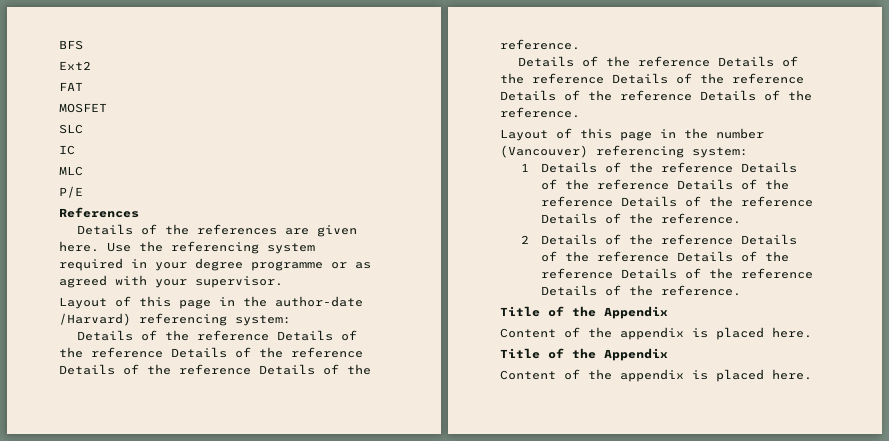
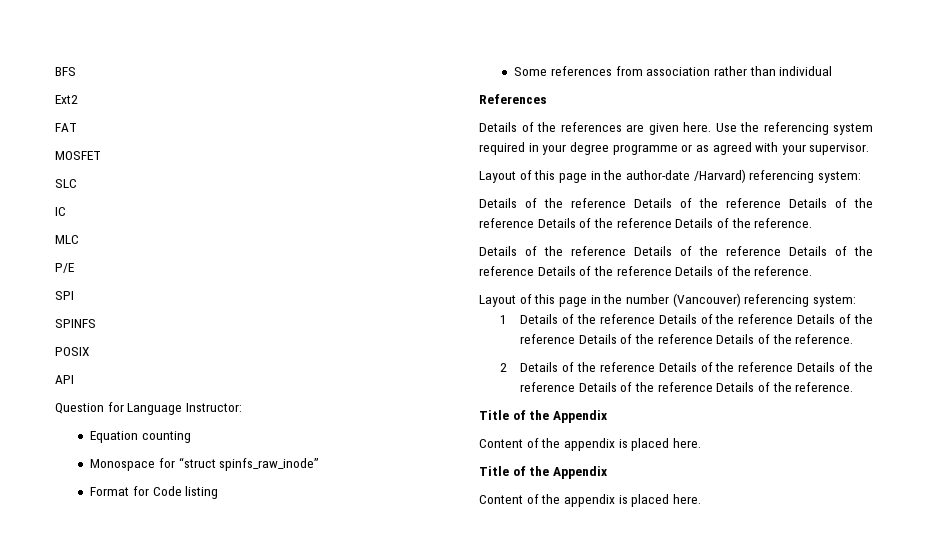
+ SPI
+ SPINFS
+ POSIX
+ API
+ Question for Language Instructor:
+ Equation counting
+ Monospace for “struct spinfs_raw_inode”
+ Format for Code listing
+ Some references from association rather than individual

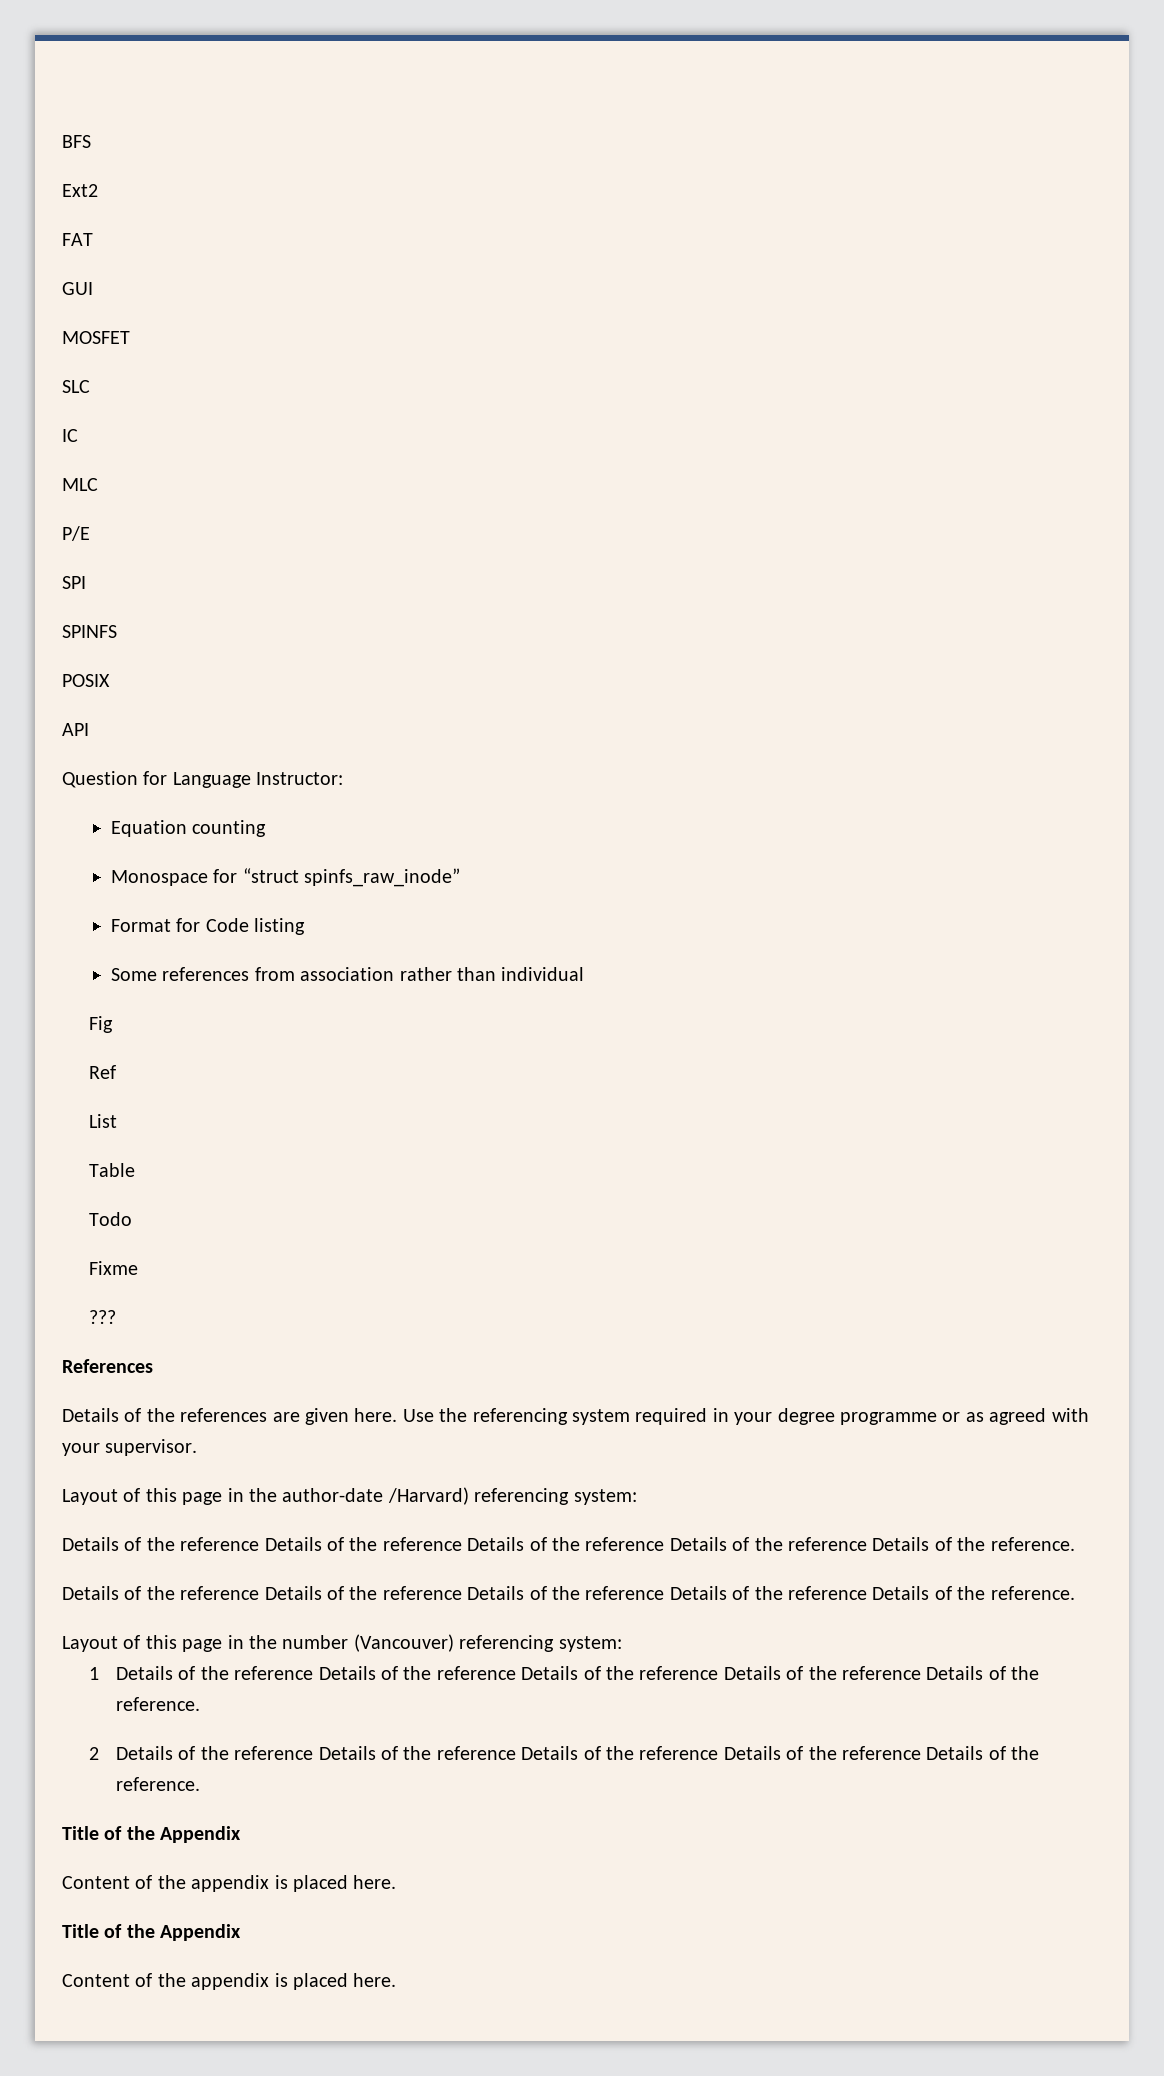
+ GUI
+ Fig
+ Ref
+ List
+ Table
+ Todo
+ Fixme
+ ???

